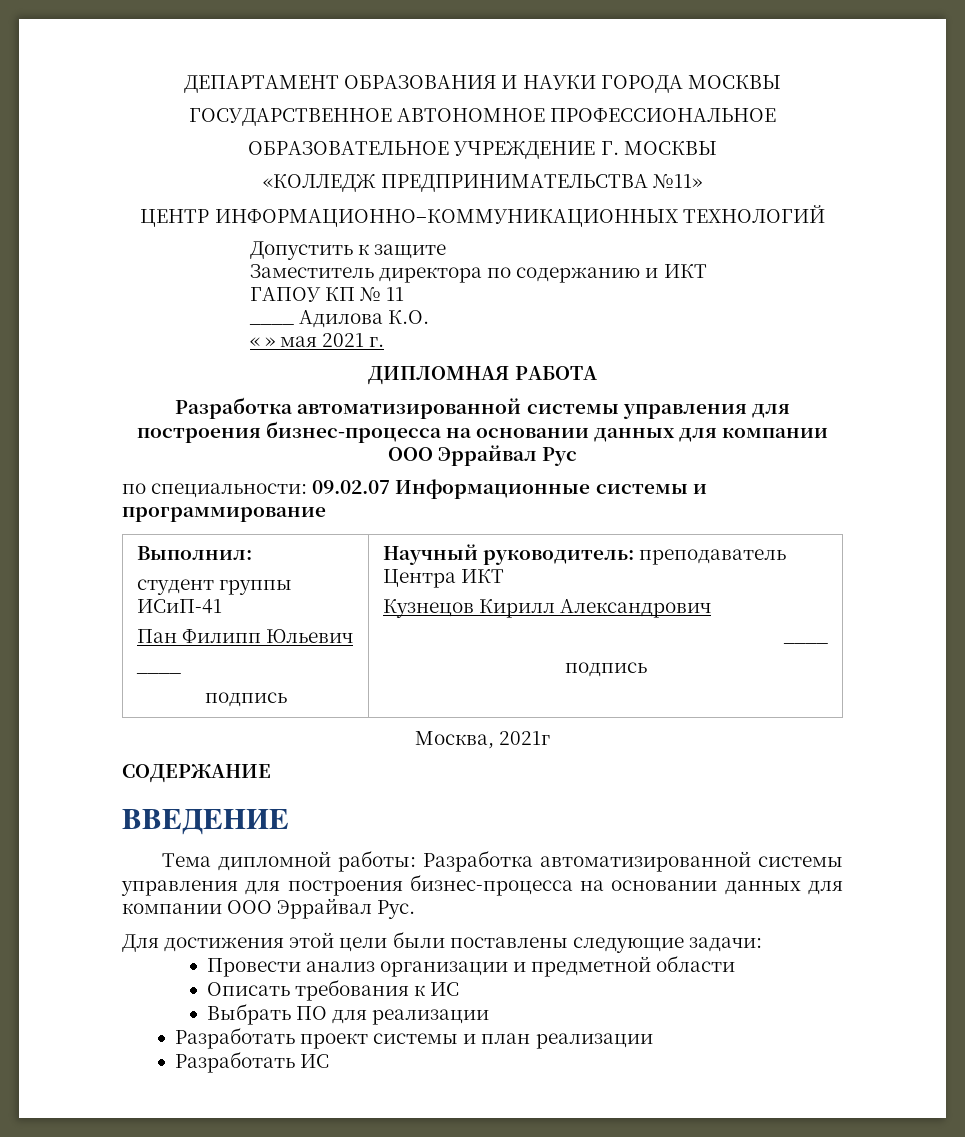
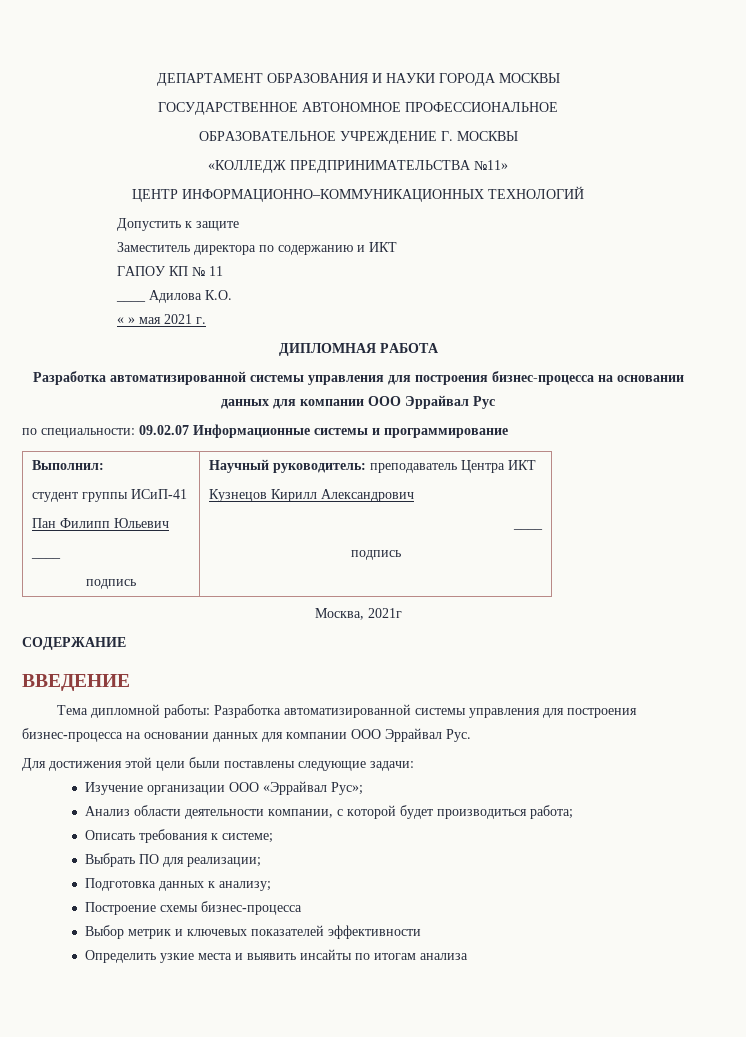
- Провести анализ организации и предметной области
+ Изучение организации ООО «Эррайвал Рус»;
+ Анализ области деятельности компании, с которой будет производиться работа;
- Описать требования к ИС
+ Описать требования к системе;
- Выбрать ПО для реализации
- Разработать проект системы и план реализации
- Разработать ИС
+ Выбрать ПО для реализации;
+ Подготовка данных к анализу;
+ Построение схемы бизнес-процесса
+ Выбор метрик и ключевых показателей эффективности
+ Определить узкие места и выявить инсайты по итогам анализа

